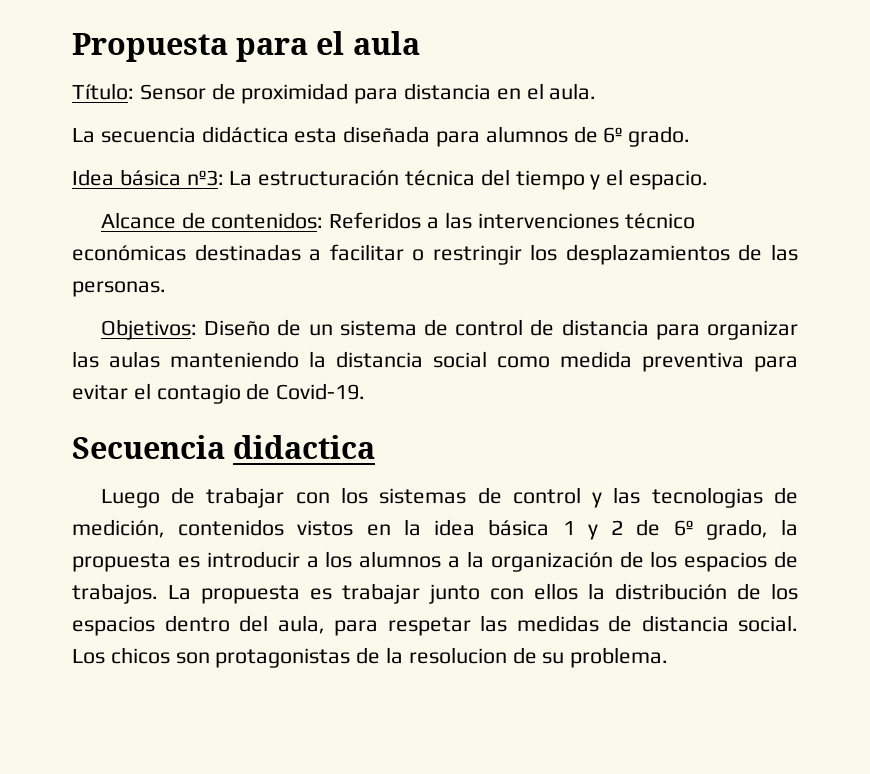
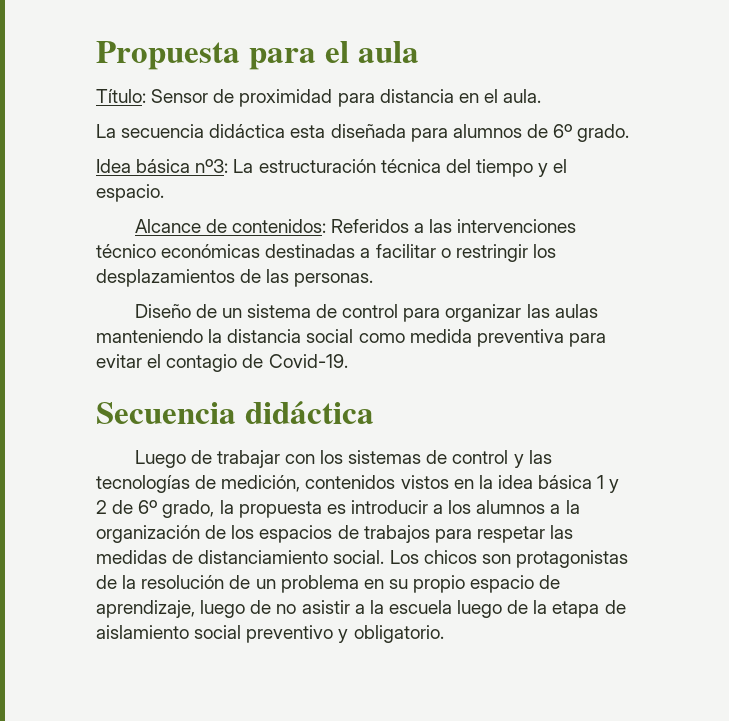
- Objetivos: Diseño de un sistema de control de distancia para organizar las aulas manteniendo la distancia social como medida preventiva para evitar el contagio de Covid-19.
+ Diseño de un sistema de control para organizar las aulas manteniendo la distancia social como medida preventiva para evitar el contagio de Covid-19.
- Secuencia didactica
+ Secuencia didáctica
- Luego de trabajar con los sistemas de control y las tecnologias de medición, contenidos vistos en la idea básica 1 y 2 de 6º grado, la propuesta es introducir a los alumnos a la organización de los espacios de trabajos. La propuesta es trabajar junto con ellos la distribución de los espacios dentro del aula, para respetar las medidas de distancia social.
+ Luego de trabajar con los sistemas de control y las tecnologías de medición, contenidos vistos en la idea básica 1 y 2 de 6º grado, la propuesta es introducir a los alumnos a la organización de los espacios de trabajos para respetar las medidas de distanciamiento social.
- Los chicos son protagonistas de la resolucion de su problema.
+ Los chicos son protagonistas de la resolución de un problema en su propio espacio de aprendizaje, luego de no asistir a la escuela luego de la etapa de aislamiento social preventivo y obligatorio.

